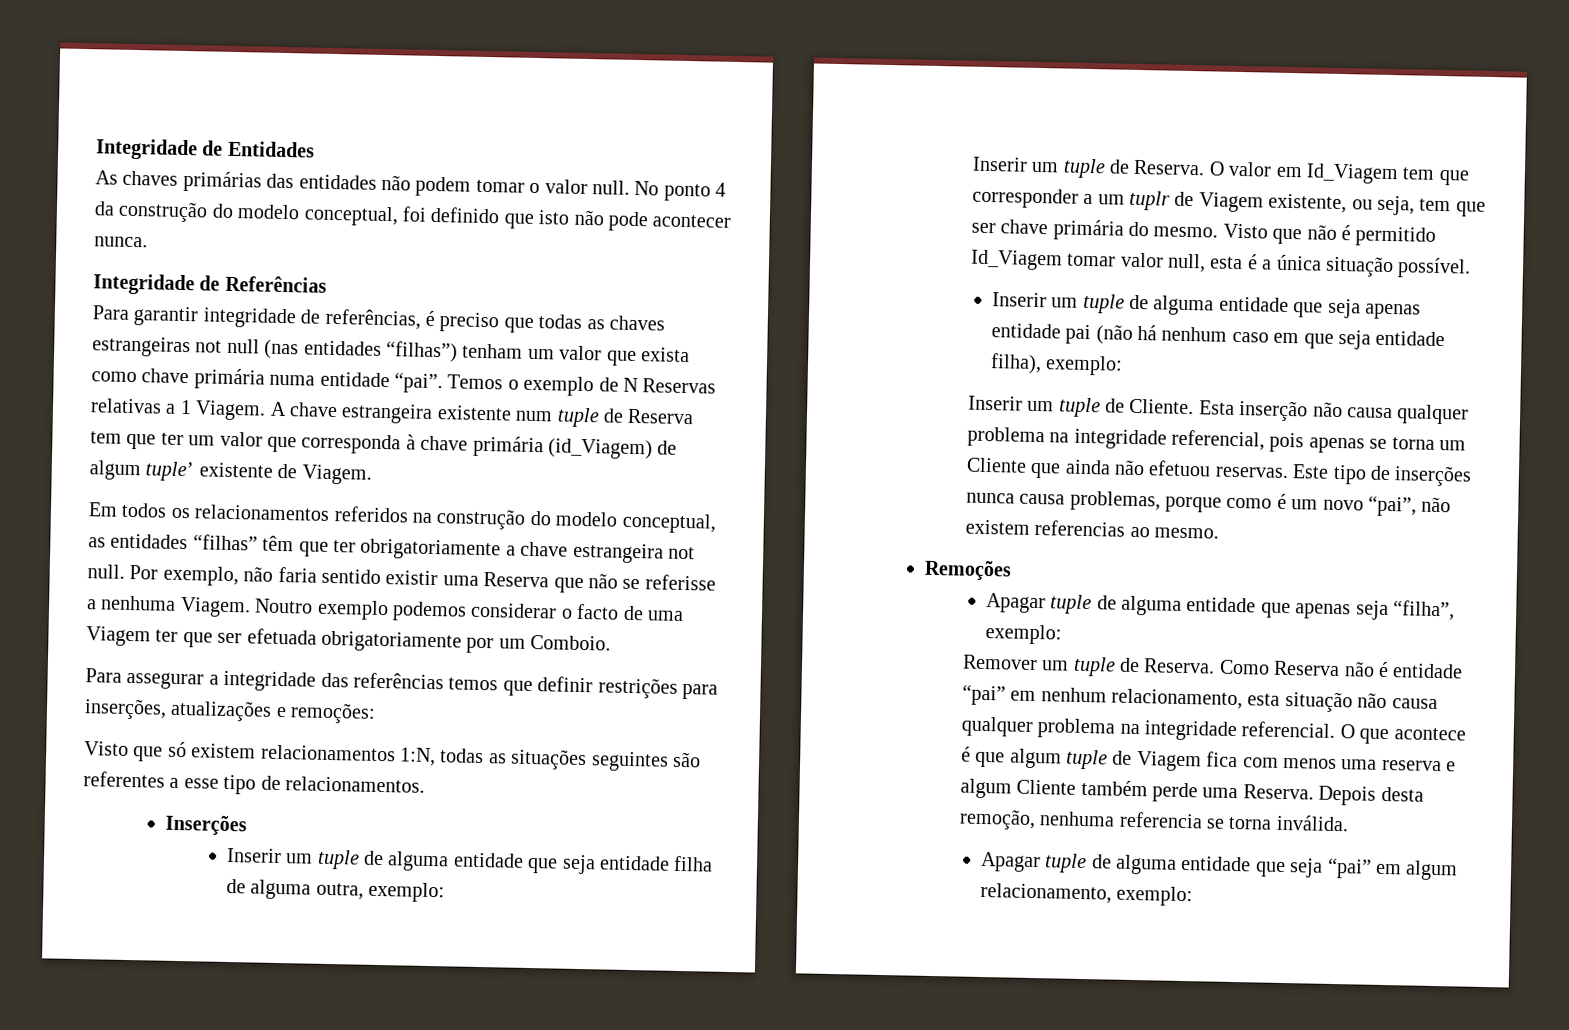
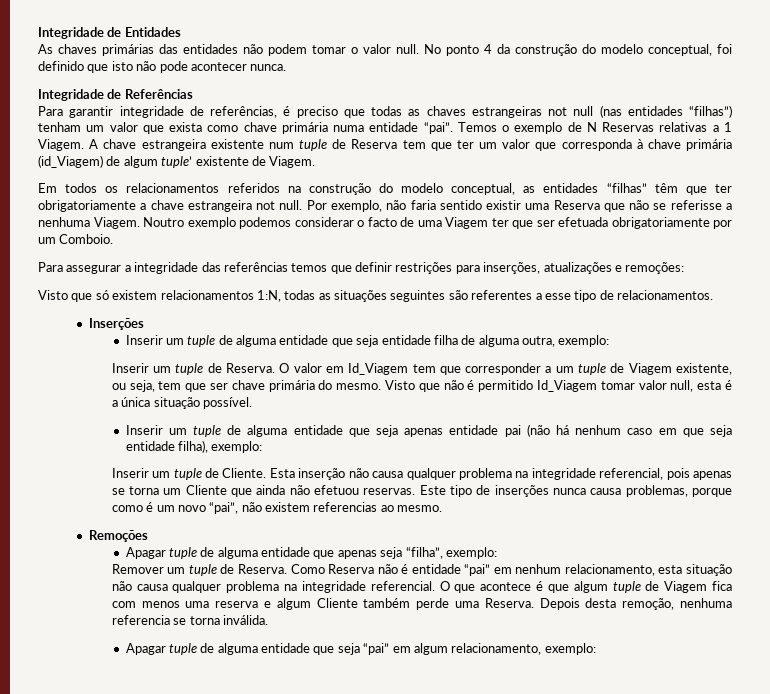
- O valor em Id_Viagem tem que corresponder a um tuplr de Viagem existente, ou seja, tem que ser chave primária do mesmo.
+ O valor em Id_Viagem tem que corresponder a um tuple de Viagem existente, ou seja, tem que ser chave primária do mesmo.

